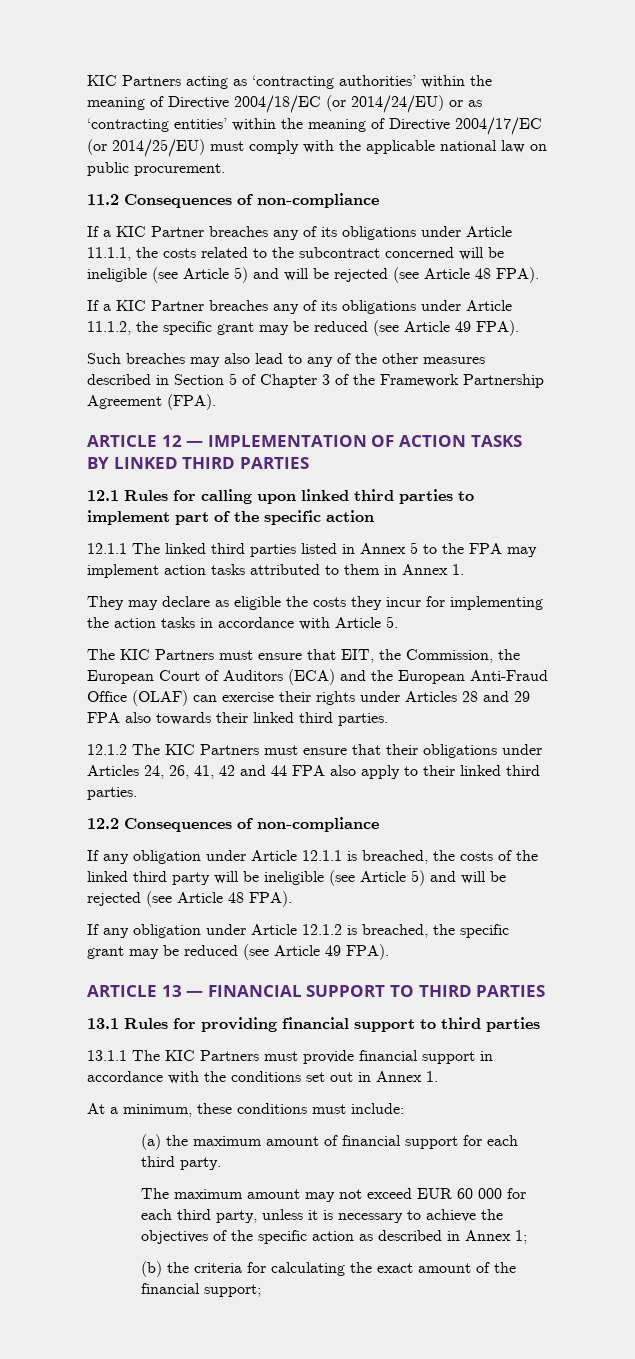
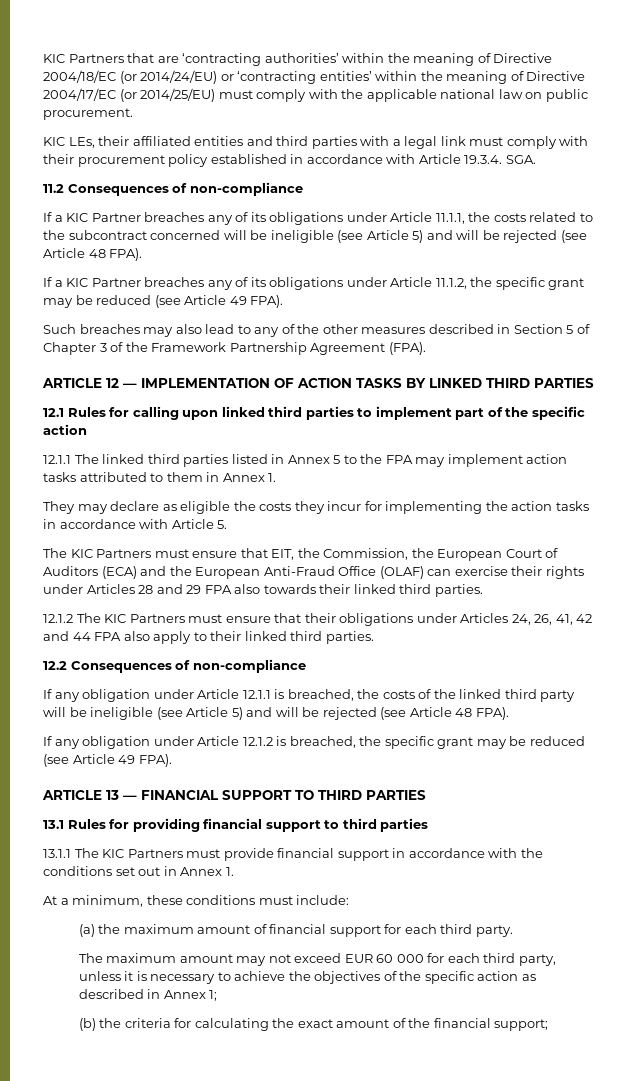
- KIC Partners acting as ‘contracting authorities’ within the meaning of Directive 2004/18/EC (or 2014/24/EU) or as ‘contracting entities’ within the meaning of Directive 2004/17/EC (or 2014/25/EU) must comply with the applicable national law on public procurement.
+ KIC Partners that are ‘contracting authorities’ within the meaning of Directive 2004/18/EC (or 2014/24/EU) or ‘contracting entities’ within the meaning of Directive 2004/17/EC (or 2014/25/EU) must comply with the applicable national law on public procurement.
+ KIC LEs, their affiliated entities and third parties with a legal link must comply with their procurement policy established in accordance with Article 19.3.4. SGA.

